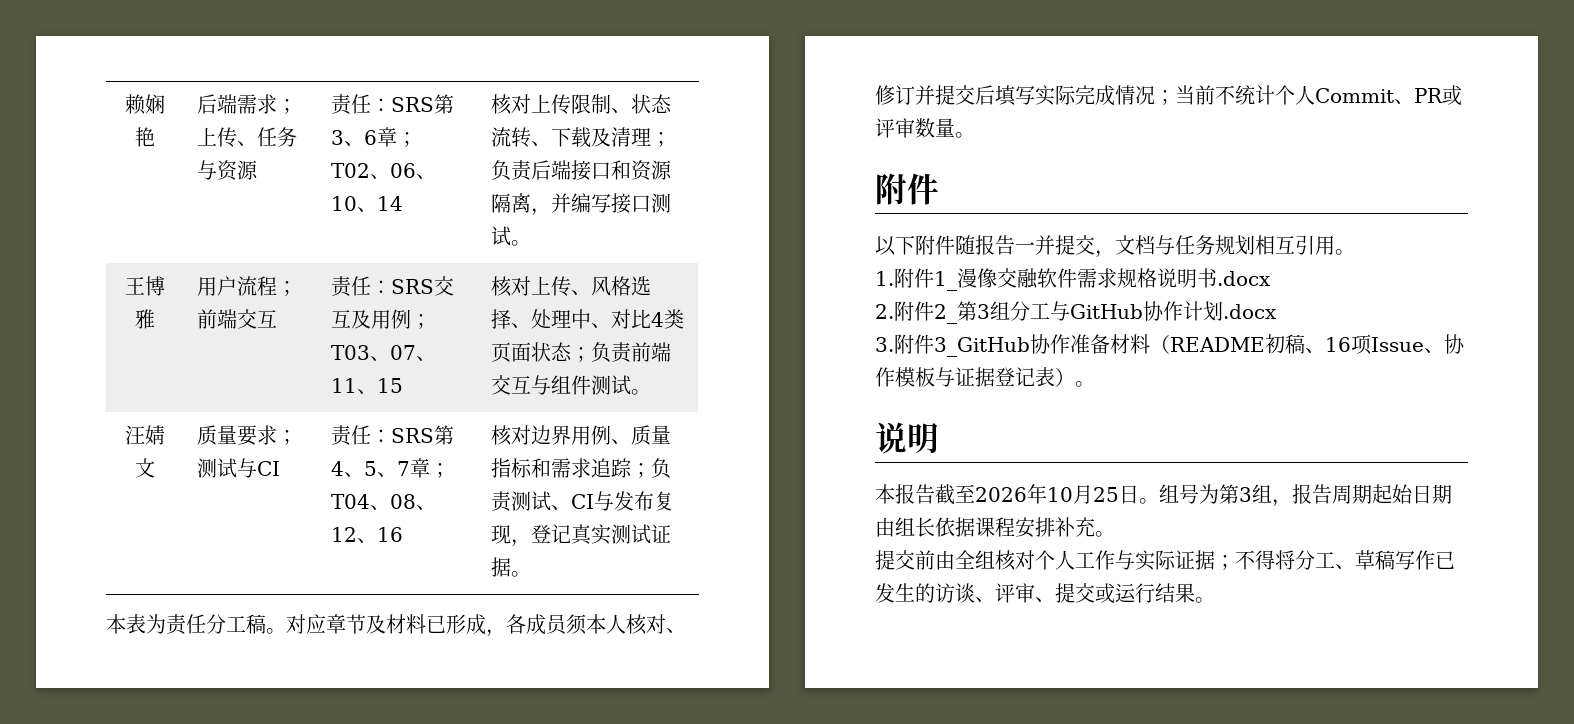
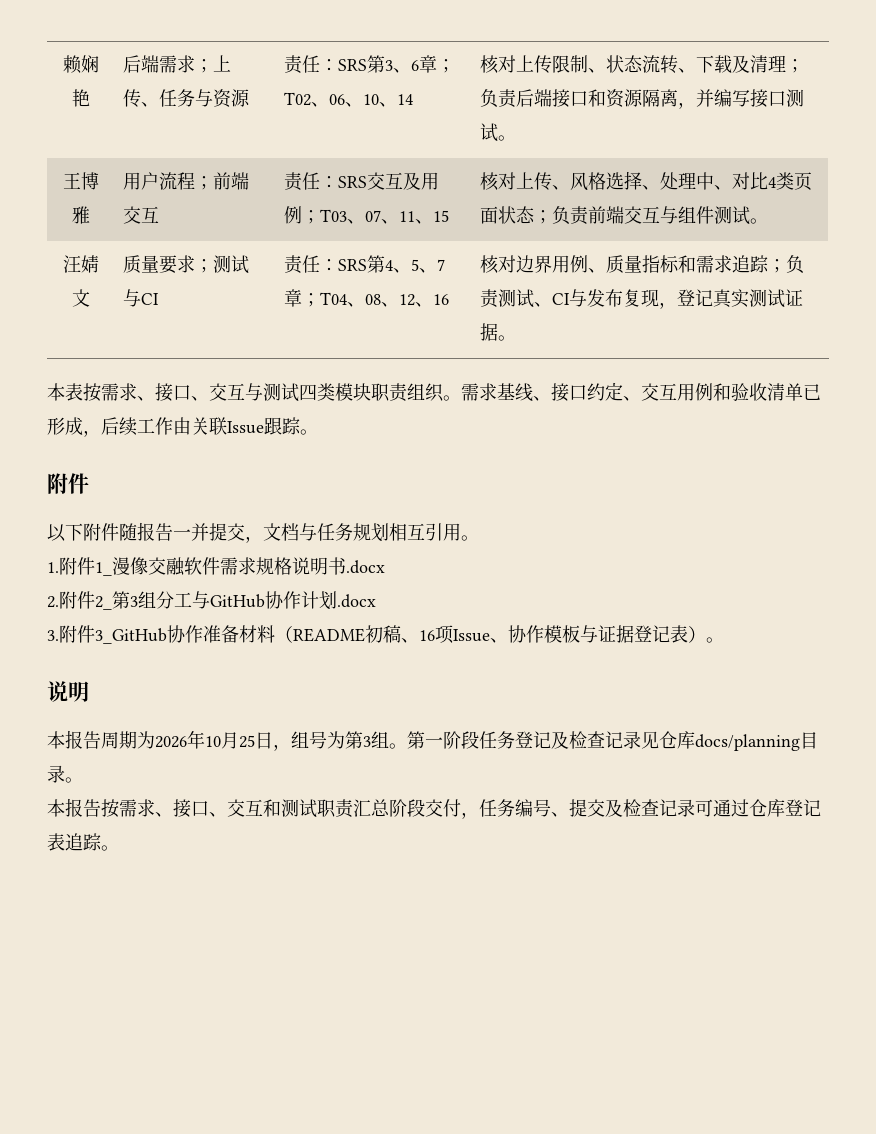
- 本表为责任分工稿。对应章节及材料已形成，各成员须本人核对、修订并提交后填写实际完成情况；当前不统计个人Commit、PR或评审数量。
+ 本表按需求、接口、交互与测试四类模块职责组织。需求基线、接口约定、交互用例和验收清单已形成，后续工作由关联Issue跟踪。
- 本报告截至2026年10月25日。组号为第3组，报告周期起始日期由组长依据课程安排补充。
- 提交前由全组核对个人工作与实际证据；不得将分工、草稿写作已发生的访谈、评审、提交或运行结果。
+ 本报告周期为2026年10月25日，组号为第3组。第一阶段任务登记及检查记录见仓库docs/planning目录。
+ 本报告按需求、接口、交互和测试职责汇总阶段交付，任务编号、提交及检查记录可通过仓库登记表追踪。

